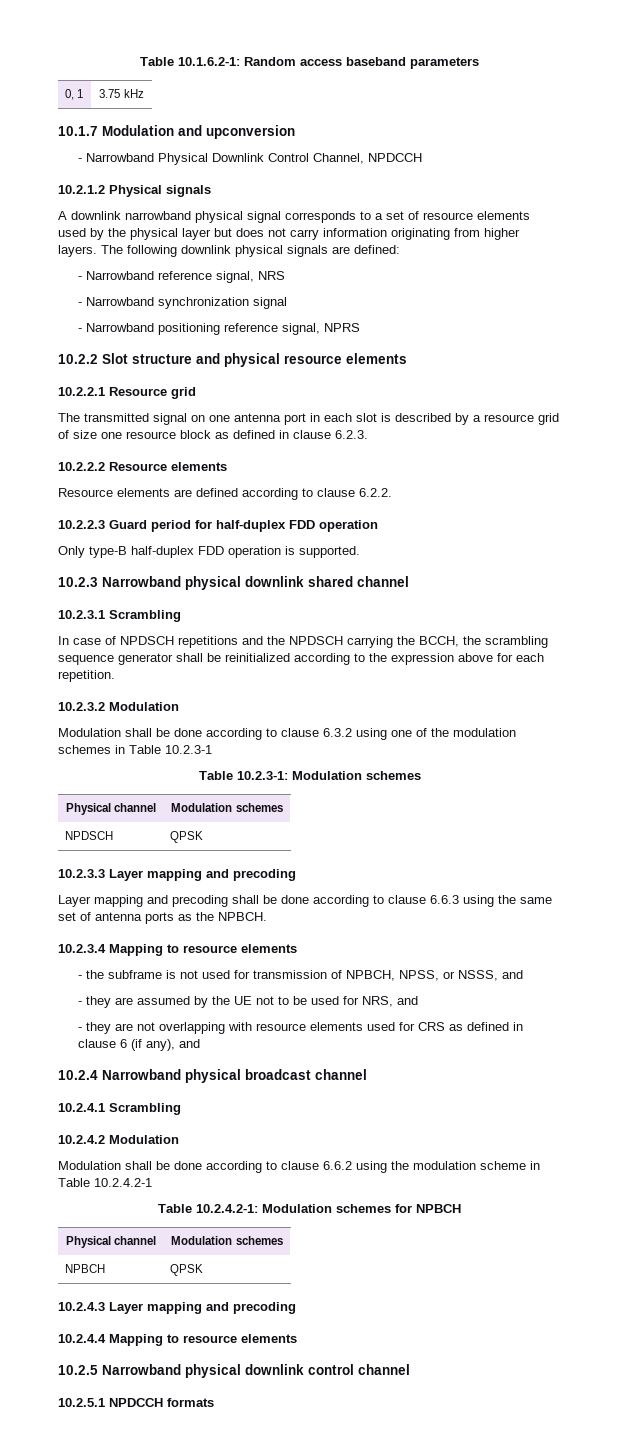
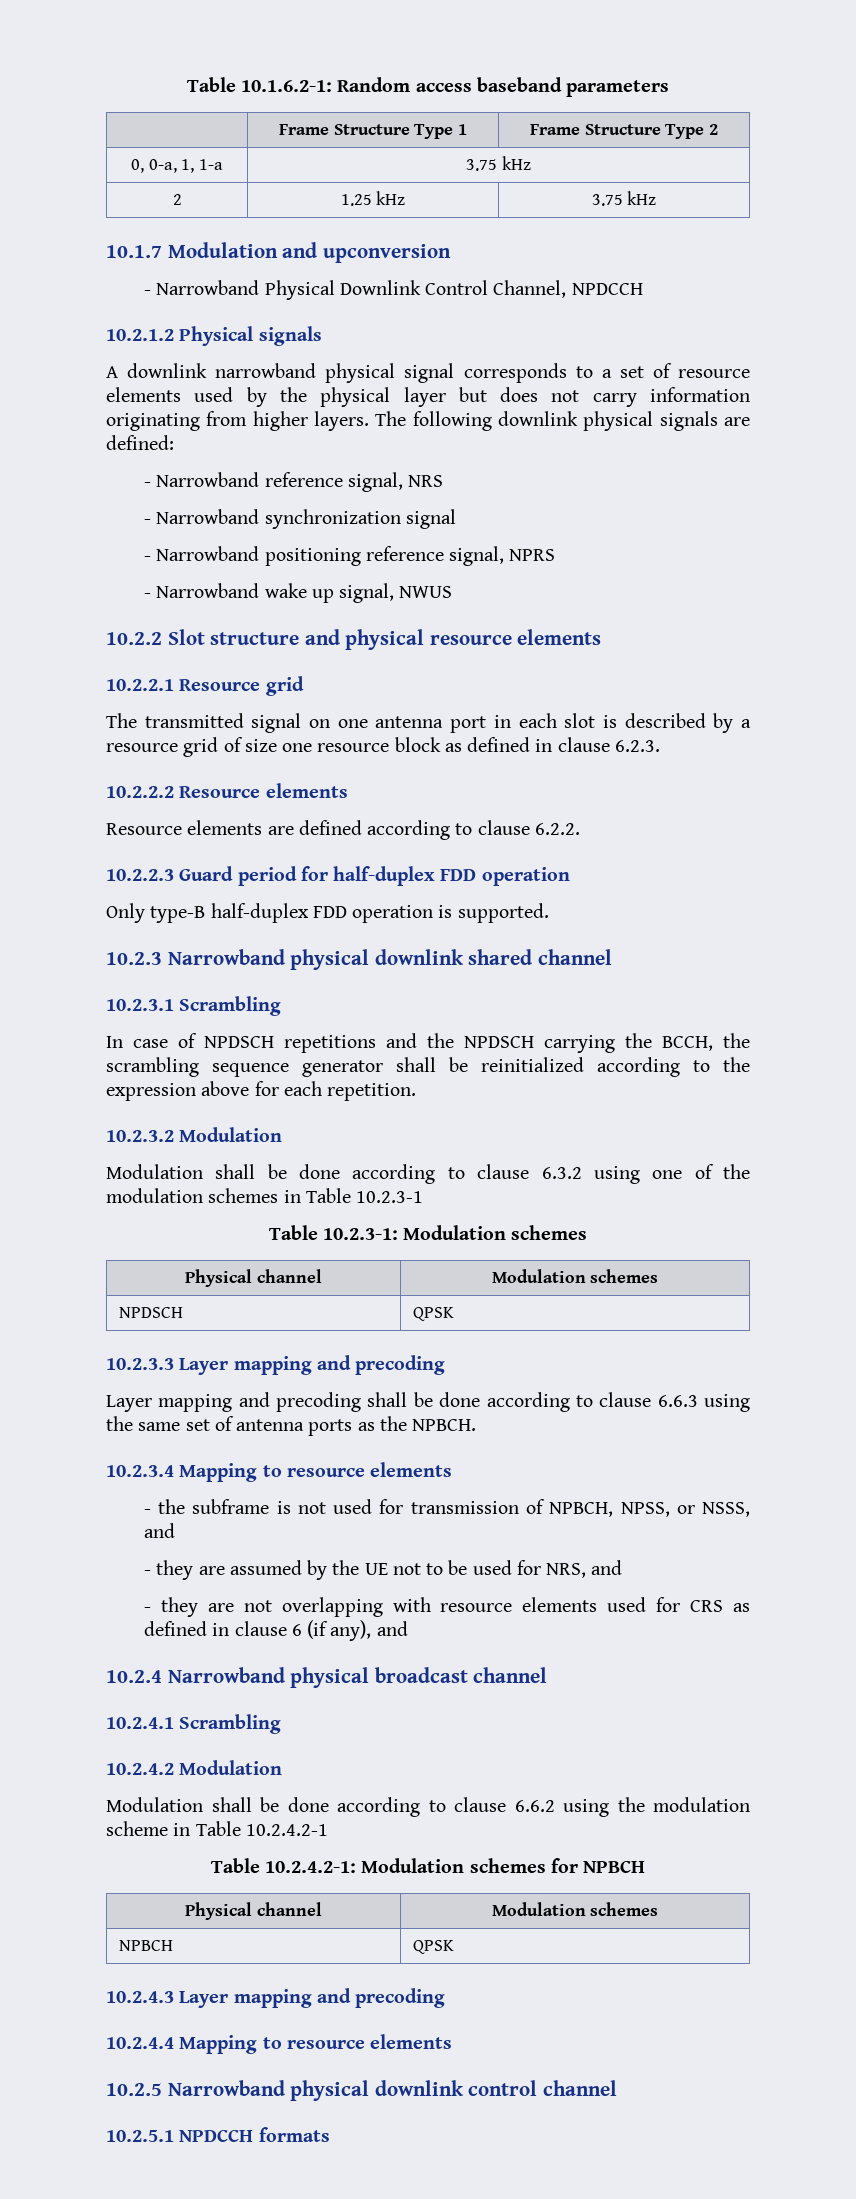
- 0, 1 | 3.75 kHz
+ | Frame Structure Type 1 | Frame Structure Type 2
+ 0, 0-a, 1, 1-a | 3.75 kHz
+ 2 | 1.25 kHz | 3.75 kHz
+ - Narrowband wake up signal, NWUS

